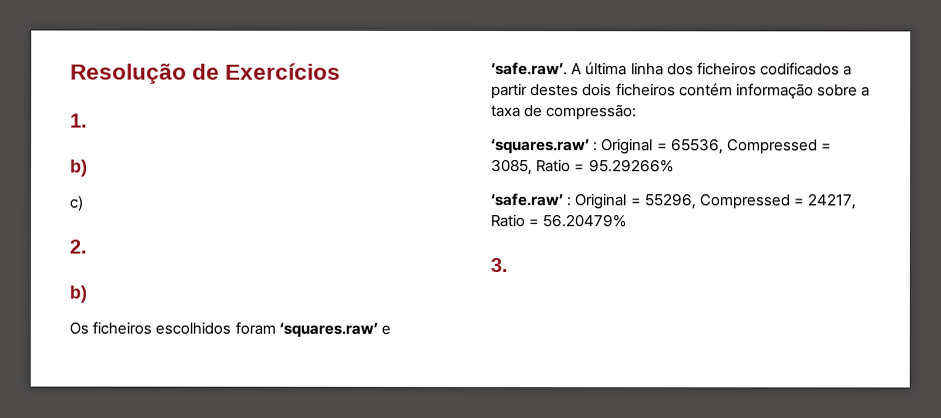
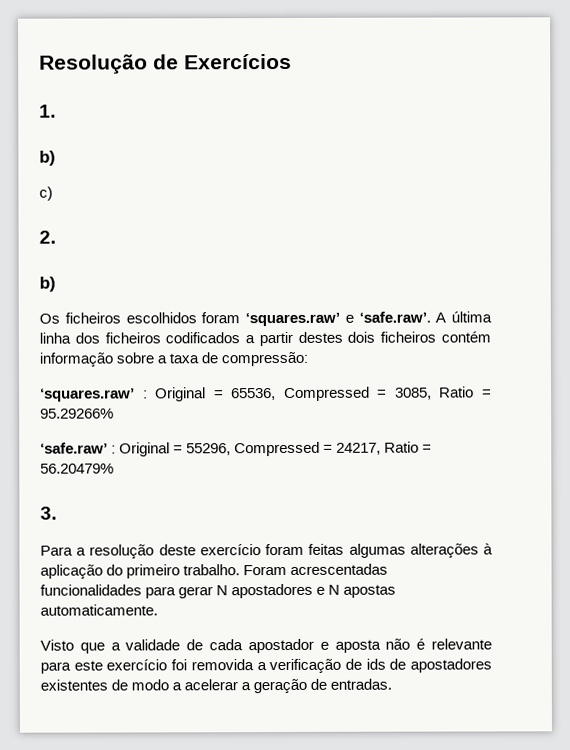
+ Para a resolução deste exercício foram feitas algumas alterações à aplicação do primeiro trabalho. Foram acrescentadas funcionalidades para gerar N apostadores e N apostas automaticamente.
+ Visto que a validade de cada apostador e aposta não é relevante para este exercício foi removida a verificação de ids de apostadores existentes de modo a acelerar a geração de entradas.

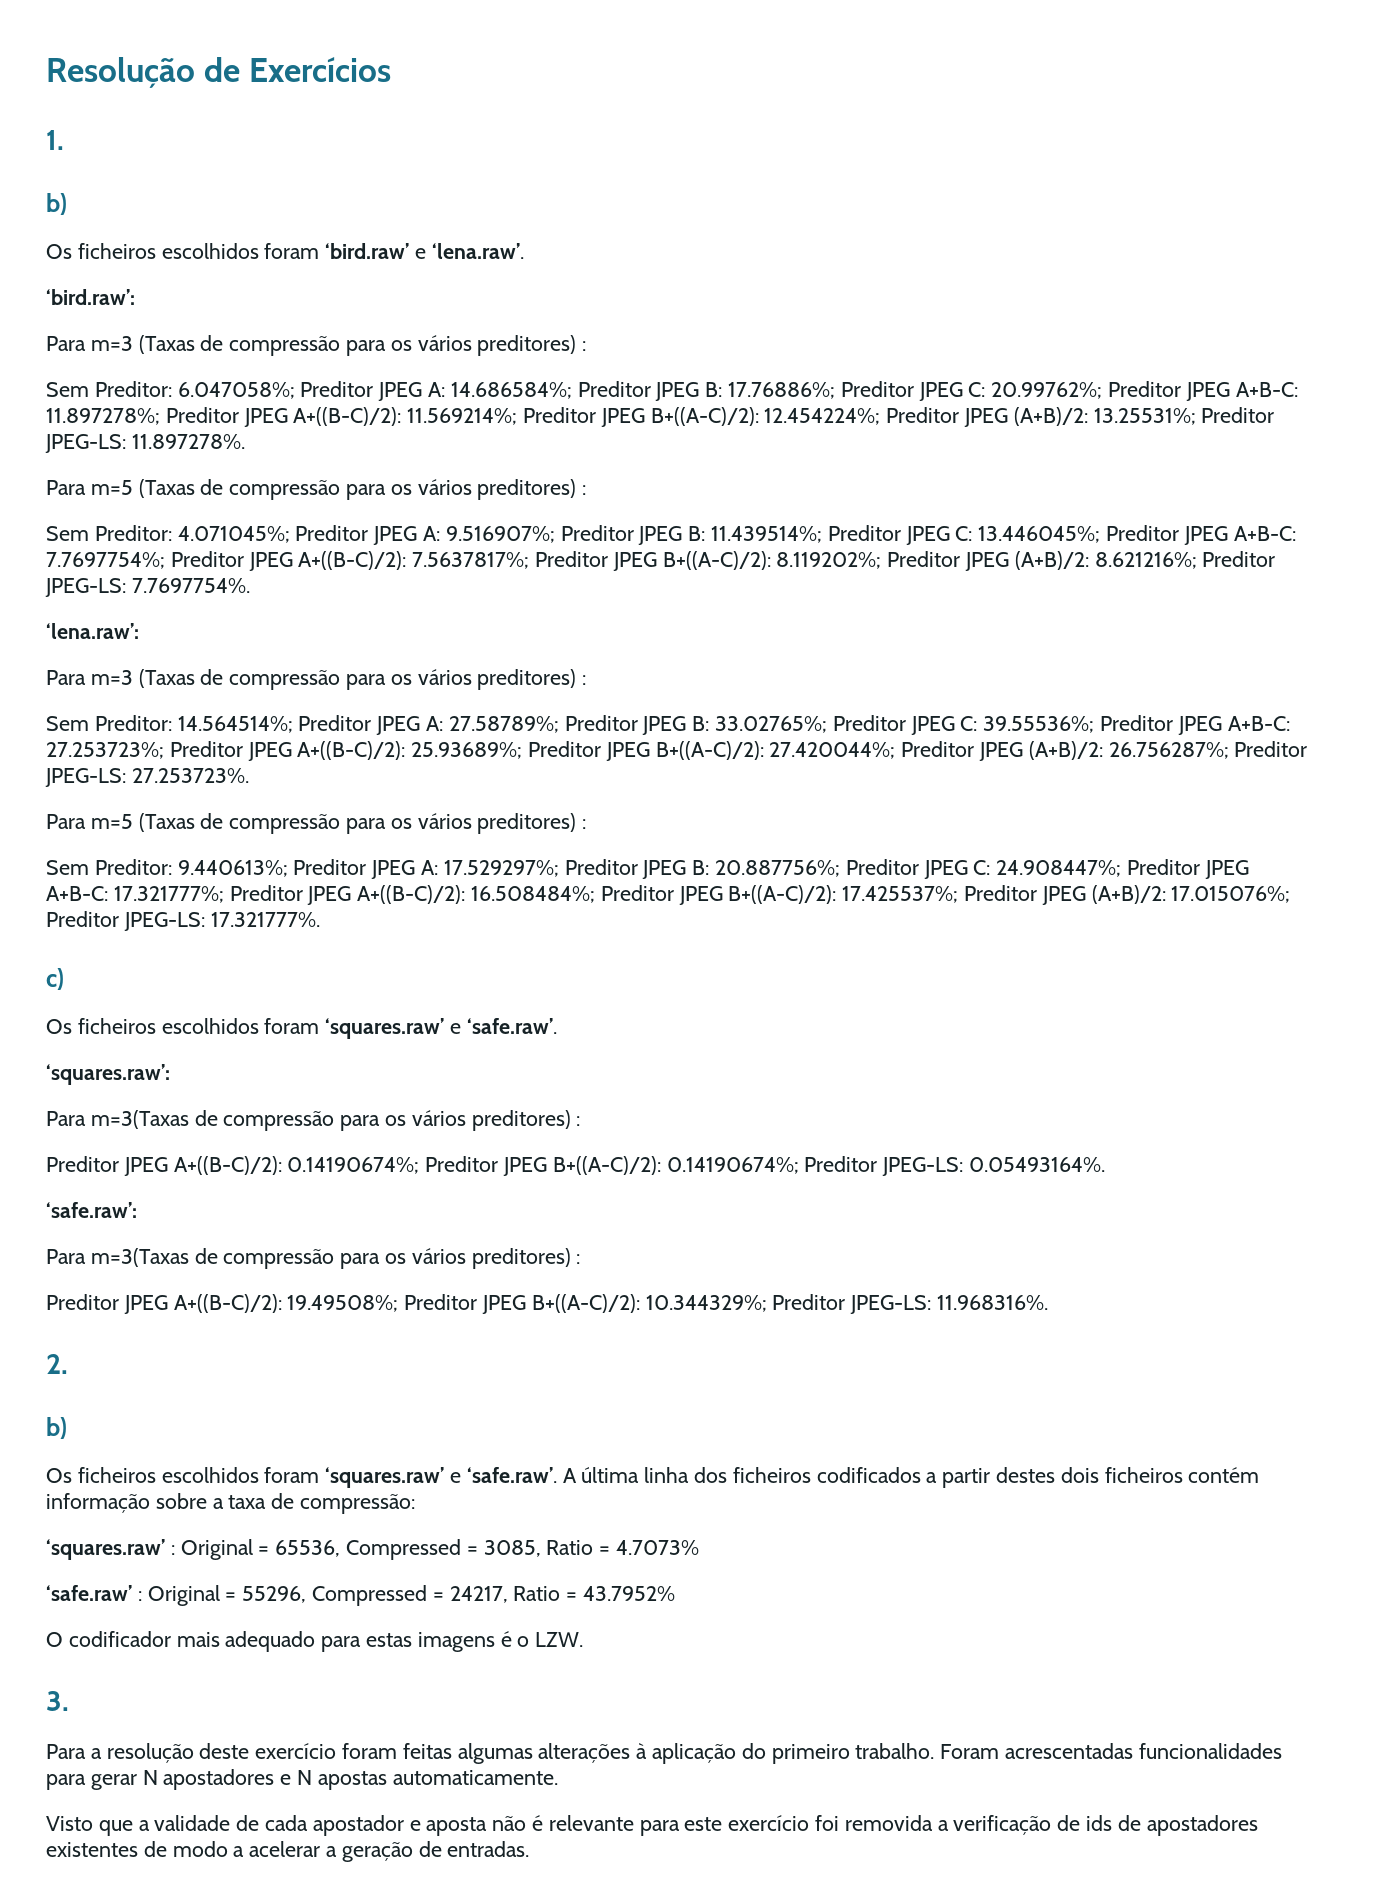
+ Os ficheiros escolhidos foram ‘bird.raw’ e ‘lena.raw’.
+ ‘bird.raw’:
+ Para m=3 (Taxas de compressão para os vários preditores) :
+ Sem Preditor: 6.047058%; Preditor JPEG A: 14.686584%; Preditor JPEG B: 17.76886%; Preditor JPEG C: 20.99762%; Preditor JPEG A+B-C: 11.897278%; Preditor JPEG A+((B-C)/2): 11.569214%; Preditor JPEG B+((A-C)/2): 12.454224%; Preditor JPEG (A+B)/2: 13.25531%; Preditor JPEG-LS: 11.897278%.
+ Para m=5 (Taxas de compressão para os vários preditores) :
+ Sem Preditor: 4.071045%; Preditor JPEG A: 9.516907%; Preditor JPEG B: 11.439514%; Preditor JPEG C: 13.446045%; Preditor JPEG A+B-C: 7.7697754%; Preditor JPEG A+((B-C)/2): 7.5637817%; Preditor JPEG B+((A-C)/2): 8.119202%; Preditor JPEG (A+B)/2: 8.621216%; Preditor JPEG-LS: 7.7697754%.
+ ‘lena.raw’:
+ Para m=3 (Taxas de compressão para os vários preditores) :
+ Sem Preditor: 14.564514%; Preditor JPEG A: 27.58789%; Preditor JPEG B: 33.02765%; Preditor JPEG C: 39.55536%; Preditor JPEG A+B-C: 27.253723%; Preditor JPEG A+((B-C)/2): 25.93689%; Preditor JPEG B+((A-C)/2): 27.420044%; Preditor JPEG (A+B)/2: 26.756287%; Preditor JPEG-LS: 27.253723%.
+ Para m=5 (Taxas de compressão para os vários preditores) :
+ Sem Preditor: 9.440613%; Preditor JPEG A: 17.529297%; Preditor JPEG B: 20.887756%; Preditor JPEG C: 24.908447%; Preditor JPEG A+B-C: 17.321777%; Preditor JPEG A+((B-C)/2): 16.508484%; Preditor JPEG B+((A-C)/2): 17.425537%; Preditor JPEG (A+B)/2: 17.015076%; Preditor JPEG-LS: 17.321777%.
  c)
+ Os ficheiros escolhidos foram ‘squares.raw’ e ‘safe.raw’.
+ ‘squares.raw’:
+ Para m=3(Taxas de compressão para os vários preditores) :
+ Preditor JPEG A+((B-C)/2): 0.14190674%; Preditor JPEG B+((A-C)/2): 0.14190674%; Preditor JPEG-LS: 0.05493164%.
+ ‘safe.raw’:
+ Para m=3(Taxas de compressão para os vários preditores) :
+ Preditor JPEG A+((B-C)/2): 19.49508%; Preditor JPEG B+((A-C)/2): 10.344329%; Preditor JPEG-LS: 11.968316%.
- ‘squares.raw’ : Original = 65536, Compressed = 3085, Ratio = 95.29266%
+ ‘squares.raw’ : Original = 65536, Compressed = 3085, Ratio = 4.7073%
- ‘safe.raw’ : Original = 55296, Compressed = 24217, Ratio = 56.20479%
+ ‘safe.raw’ : Original = 55296, Compressed = 24217, Ratio = 43.7952%
+ O codificador mais adequado para estas imagens é o LZW.

